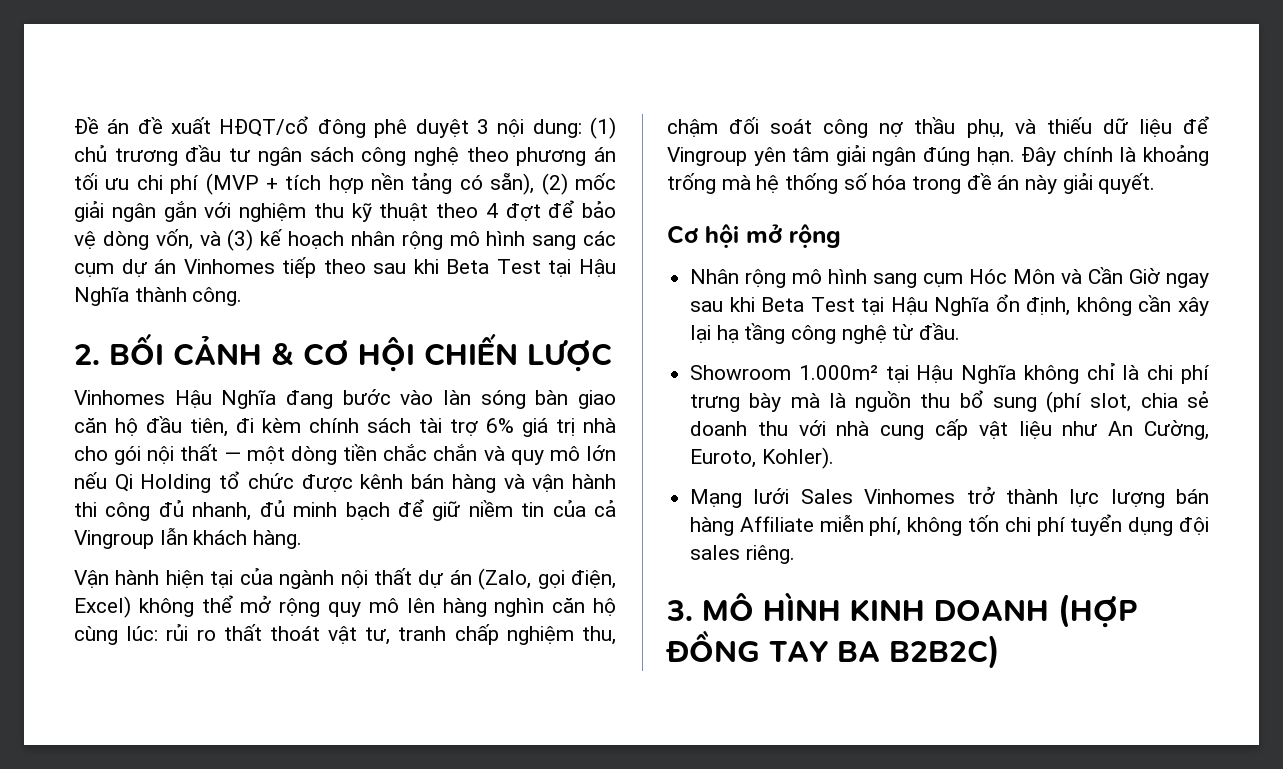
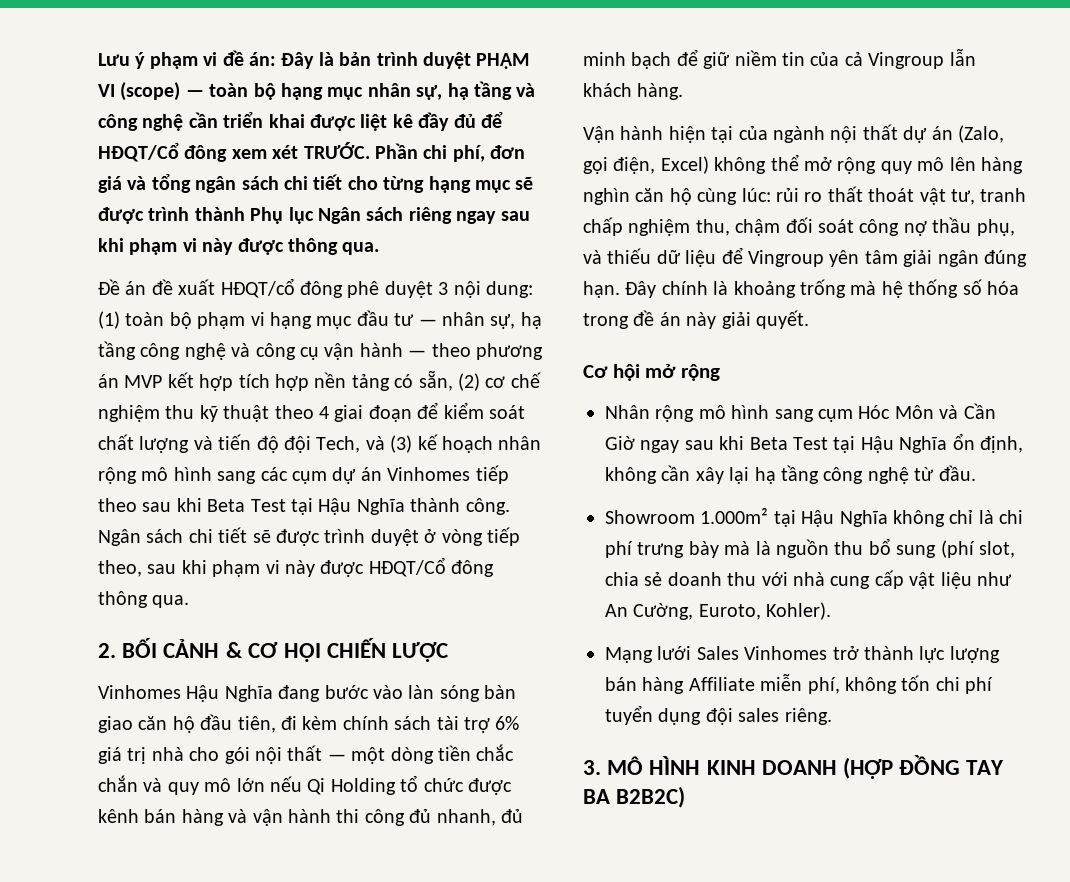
+ Lưu ý phạm vi đề án: Đây là bản trình duyệt PHẠM VI (scope) — toàn bộ hạng mục nhân sự, hạ tầng và công nghệ cần triển khai được liệt kê đầy đủ để HĐQT/Cổ đông xem xét TRƯỚC. Phần chi phí, đơn giá và tổng ngân sách chi tiết cho từng hạng mục sẽ được trình thành Phụ lục Ngân sách riêng ngay sau khi phạm vi này được thông qua.
- Đề án đề xuất HĐQT/cổ đông phê duyệt 3 nội dung: (1) chủ trương đầu tư ngân sách công nghệ theo phương án tối ưu chi phí (MVP + tích hợp nền tảng có sẵn), (2) mốc giải ngân gắn với nghiệm thu kỹ thuật theo 4 đợt để bảo vệ dòng vốn, và (3) kế hoạch nhân rộng mô hình sang các cụm dự án Vinhomes tiếp theo sau khi Beta Test tại Hậu Nghĩa thành công.
+ Đề án đề xuất HĐQT/cổ đông phê duyệt 3 nội dung: (1) toàn bộ phạm vi hạng mục đầu tư — nhân sự, hạ tầng công nghệ và công cụ vận hành — theo phương án MVP kết hợp tích hợp nền tảng có sẵn, (2) cơ chế nghiệm thu kỹ thuật theo 4 giai đoạn để kiểm soát chất lượng và tiến độ đội Tech, và (3) kế hoạch nhân rộng mô hình sang các cụm dự án Vinhomes tiếp theo sau khi Beta Test tại Hậu Nghĩa thành công. Ngân sách chi tiết sẽ được trình duyệt ở vòng tiếp theo, sau khi phạm vi này được HĐQT/Cổ đông thông qua.

